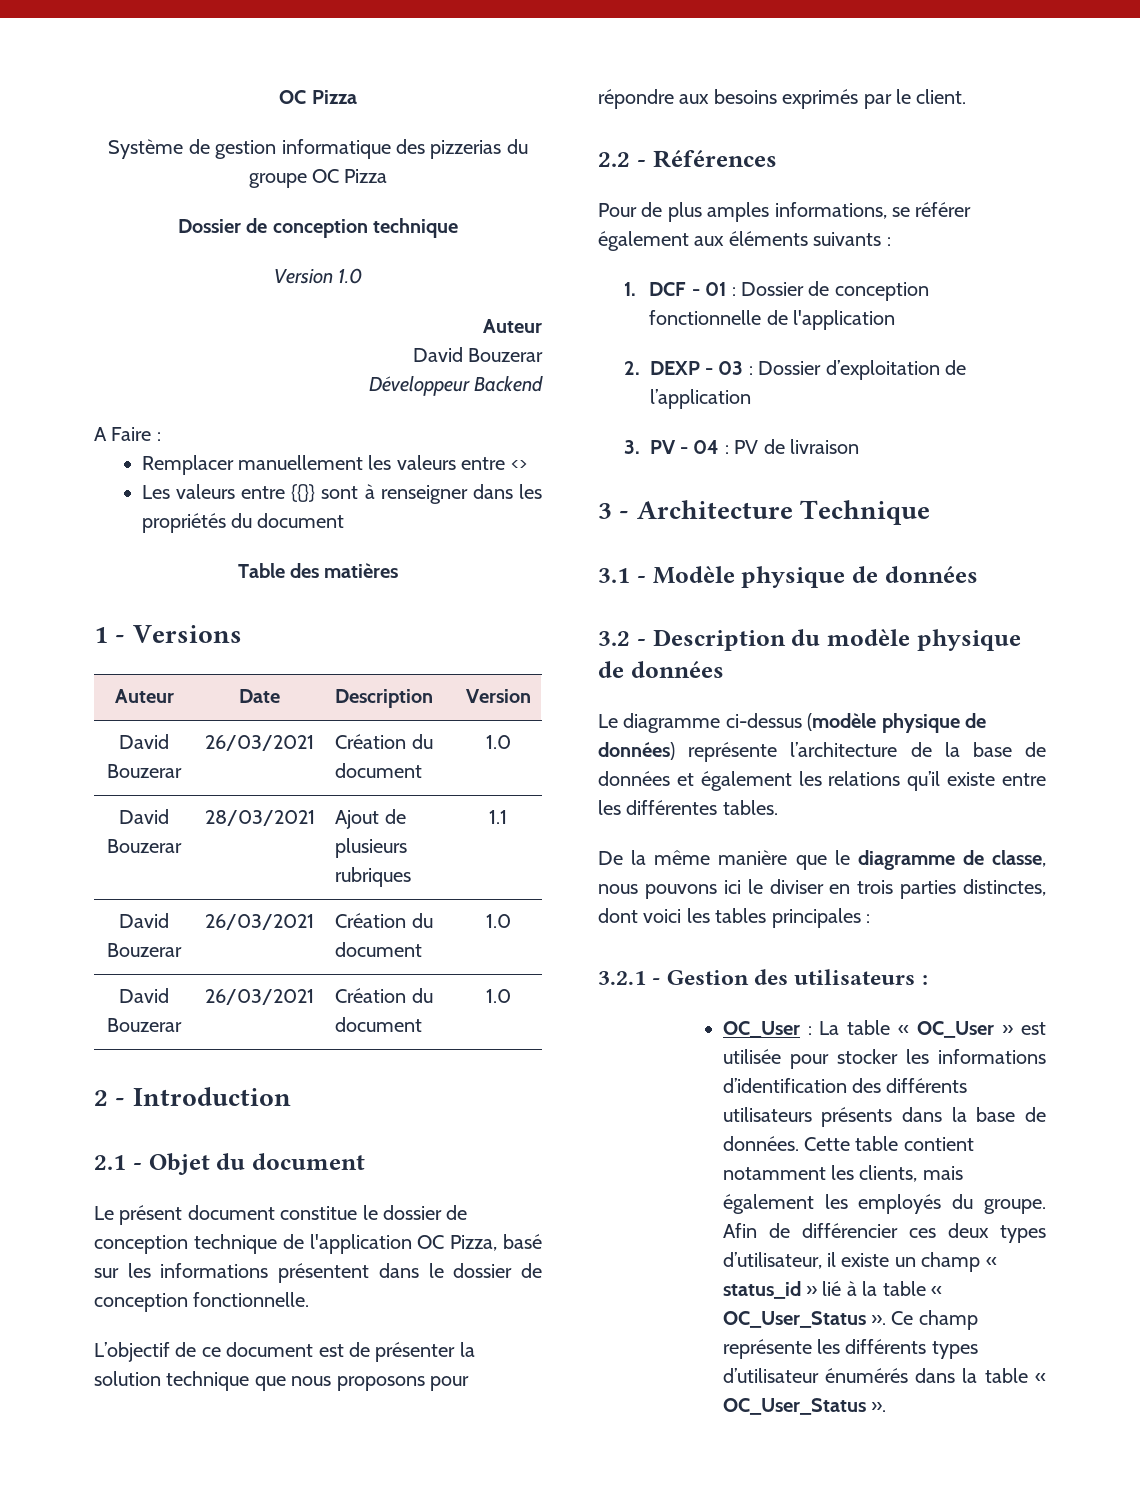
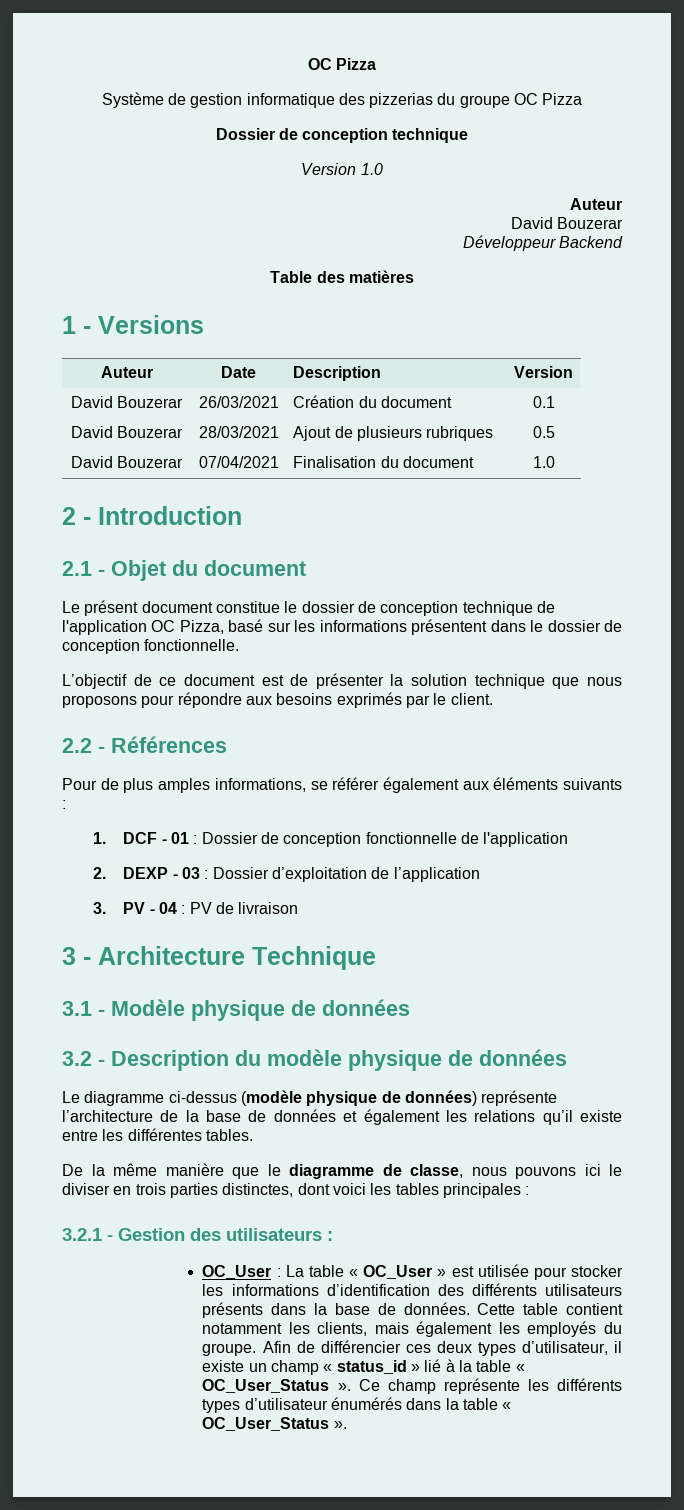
- A Faire :
- Remplacer manuellement les valeurs entre <>
- Les valeurs entre {{}} sont à renseigner dans les propriétés du document
  Auteur | Date | Description | Version
- David Bouzerar | 26/03/2021 | Création du document | 1.0
+ David Bouzerar | 26/03/2021 | Création du document | 0.1
- David Bouzerar | 28/03/2021 | Ajout de plusieurs rubriques | 1.1
- David Bouzerar | 26/03/2021 | Création du document | 1.0
- David Bouzerar | 26/03/2021 | Création du document | 1.0
+ David Bouzerar | 28/03/2021 | Ajout de plusieurs rubriques | 0.5
+ David Bouzerar | 07/04/2021 | Finalisation du document | 1.0

